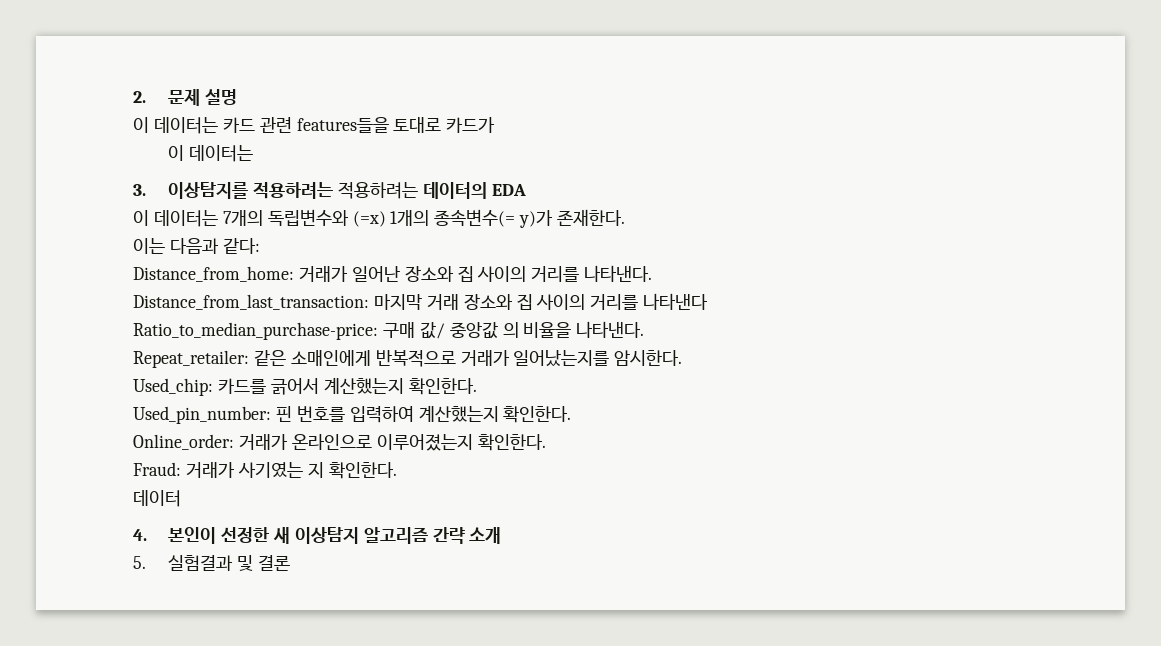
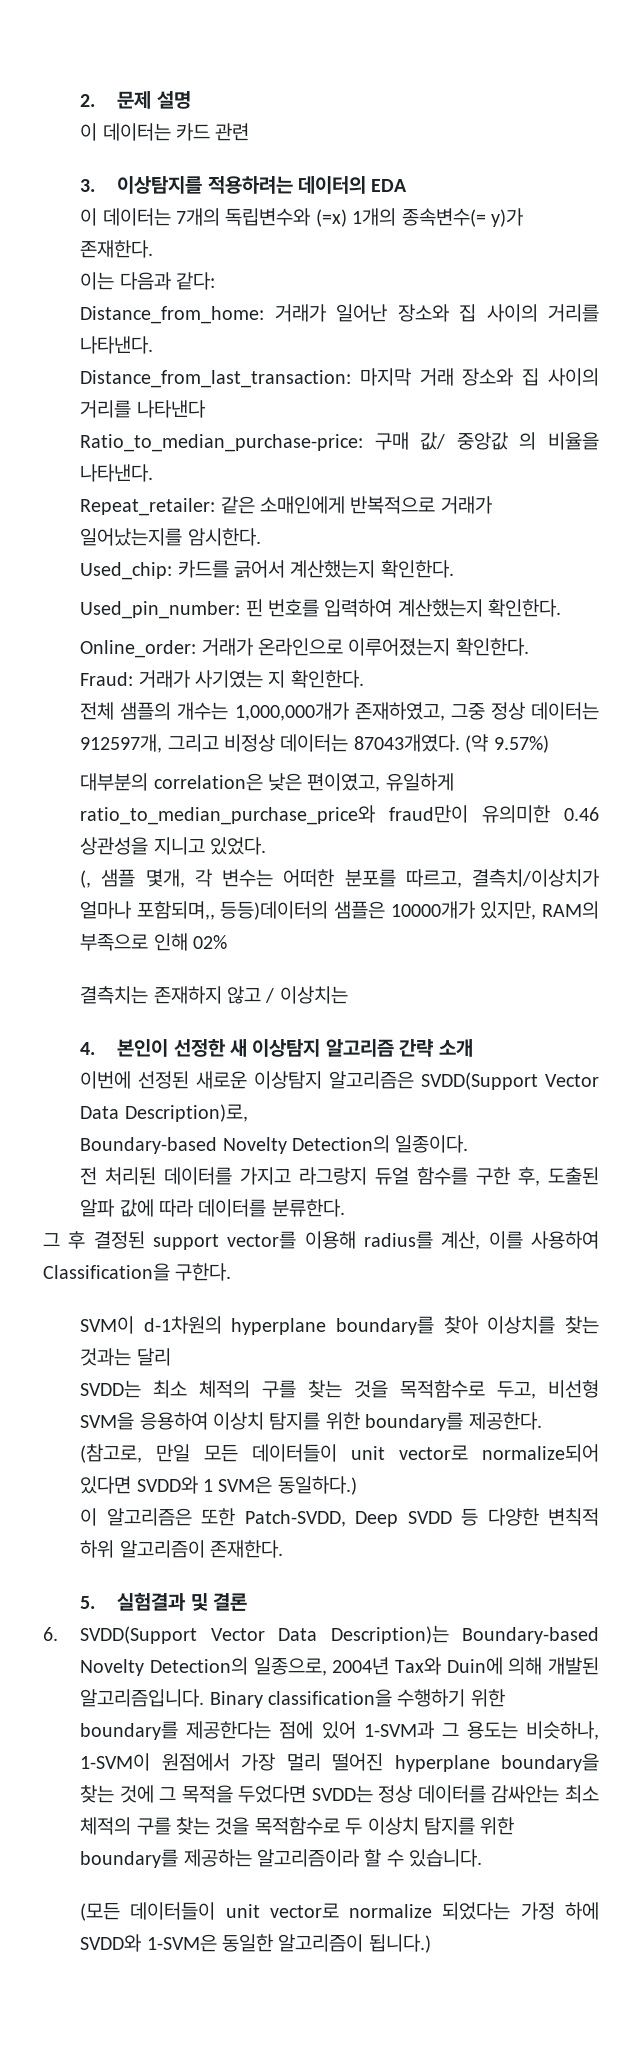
- 이 데이터는 카드 관련 features들을 토대로 카드가
- 이 데이터는
+ 이 데이터는 카드 관련
- 3. 이상탐지를 적용하려는 적용하려는 데이터의 EDA
+ 3. 이상탐지를 적용하려는 데이터의 EDA
- 데이터
+ 전체 샘플의 개수는 1,000,000개가 존재하였고, 그중 정상 데이터는 912597개, 그리고 비정상 데이터는 87043개였다. (약 9.57%)
+ 대부분의 correlation은 낮은 편이였고, 유일하게 ratio_to_median_purchase_price와 fraud만이 유의미한 0.46 상관성을 지니고 있었다.
+ (, 샘플 몇개, 각 변수는 어떠한 분포를 따르고, 결측치/이상치가 얼마나 포함되며,, 등등)데이터의 샘플은 10000개가 있지만, RAM의 부족으로 인해 02%
+ 결측치는 존재하지 않고 / 이상치는
+ 이번에 선정된 새로운 이상탐지 알고리즘은 SVDD(Support Vector Data Description)로,
+ Boundary-based Novelty Detection의 일종이다.
+ 전 처리된 데이터를 가지고 라그랑지 듀얼 함수를 구한 후, 도출된 알파 값에 따라 데이터를 분류한다.
+ 그 후 결정된 support vector를 이용해 radius를 계산, 이를 사용하여 Classification을 구한다.
+ SVM이 d-1차원의 hyperplane boundary를 찾아 이상치를 찾는 것과는 달리
+ SVDD는 최소 체적의 구를 찾는 것을 목적함수로 두고, 비선형 SVM을 응용하여 이상치 탐지를 위한 boundary를 제공한다. (참고로, 만일 모든 데이터들이 unit vector로 normalize되어 있다면 SVDD와 1 SVM은 동일하다.)
+ 이 알고리즘은 또한 Patch-SVDD, Deep SVDD 등 다양한 변칙적 하위 알고리즘이 존재한다.
  5. 실험결과 및 결론
+ 6. SVDD(Support Vector Data Description)는 Boundary-based Novelty Detection의 일종으로, 2004년 Tax와 Duin에 의해 개발된 알고리즘입니다. Binary classification을 수행하기 위한 boundary를 제공한다는 점에 있어 1-SVM과 그 용도는 비슷하나, 1-SVM이 원점에서 가장 멀리 떨어진 hyperplane boundary을 찾는 것에 그 목적을 두었다면 SVDD는 정상 데이터를 감싸안는 최소 체적의 구를 찾는 것을 목적함수로 두 이상치 탐지를 위한 boundary를 제공하는 알고리즘이라 할 수 있습니다.
+ (모든 데이터들이 unit vector로 normalize 되었다는 가정 하에 SVDD와 1-SVM은 동일한 알고리즘이 됩니다.)

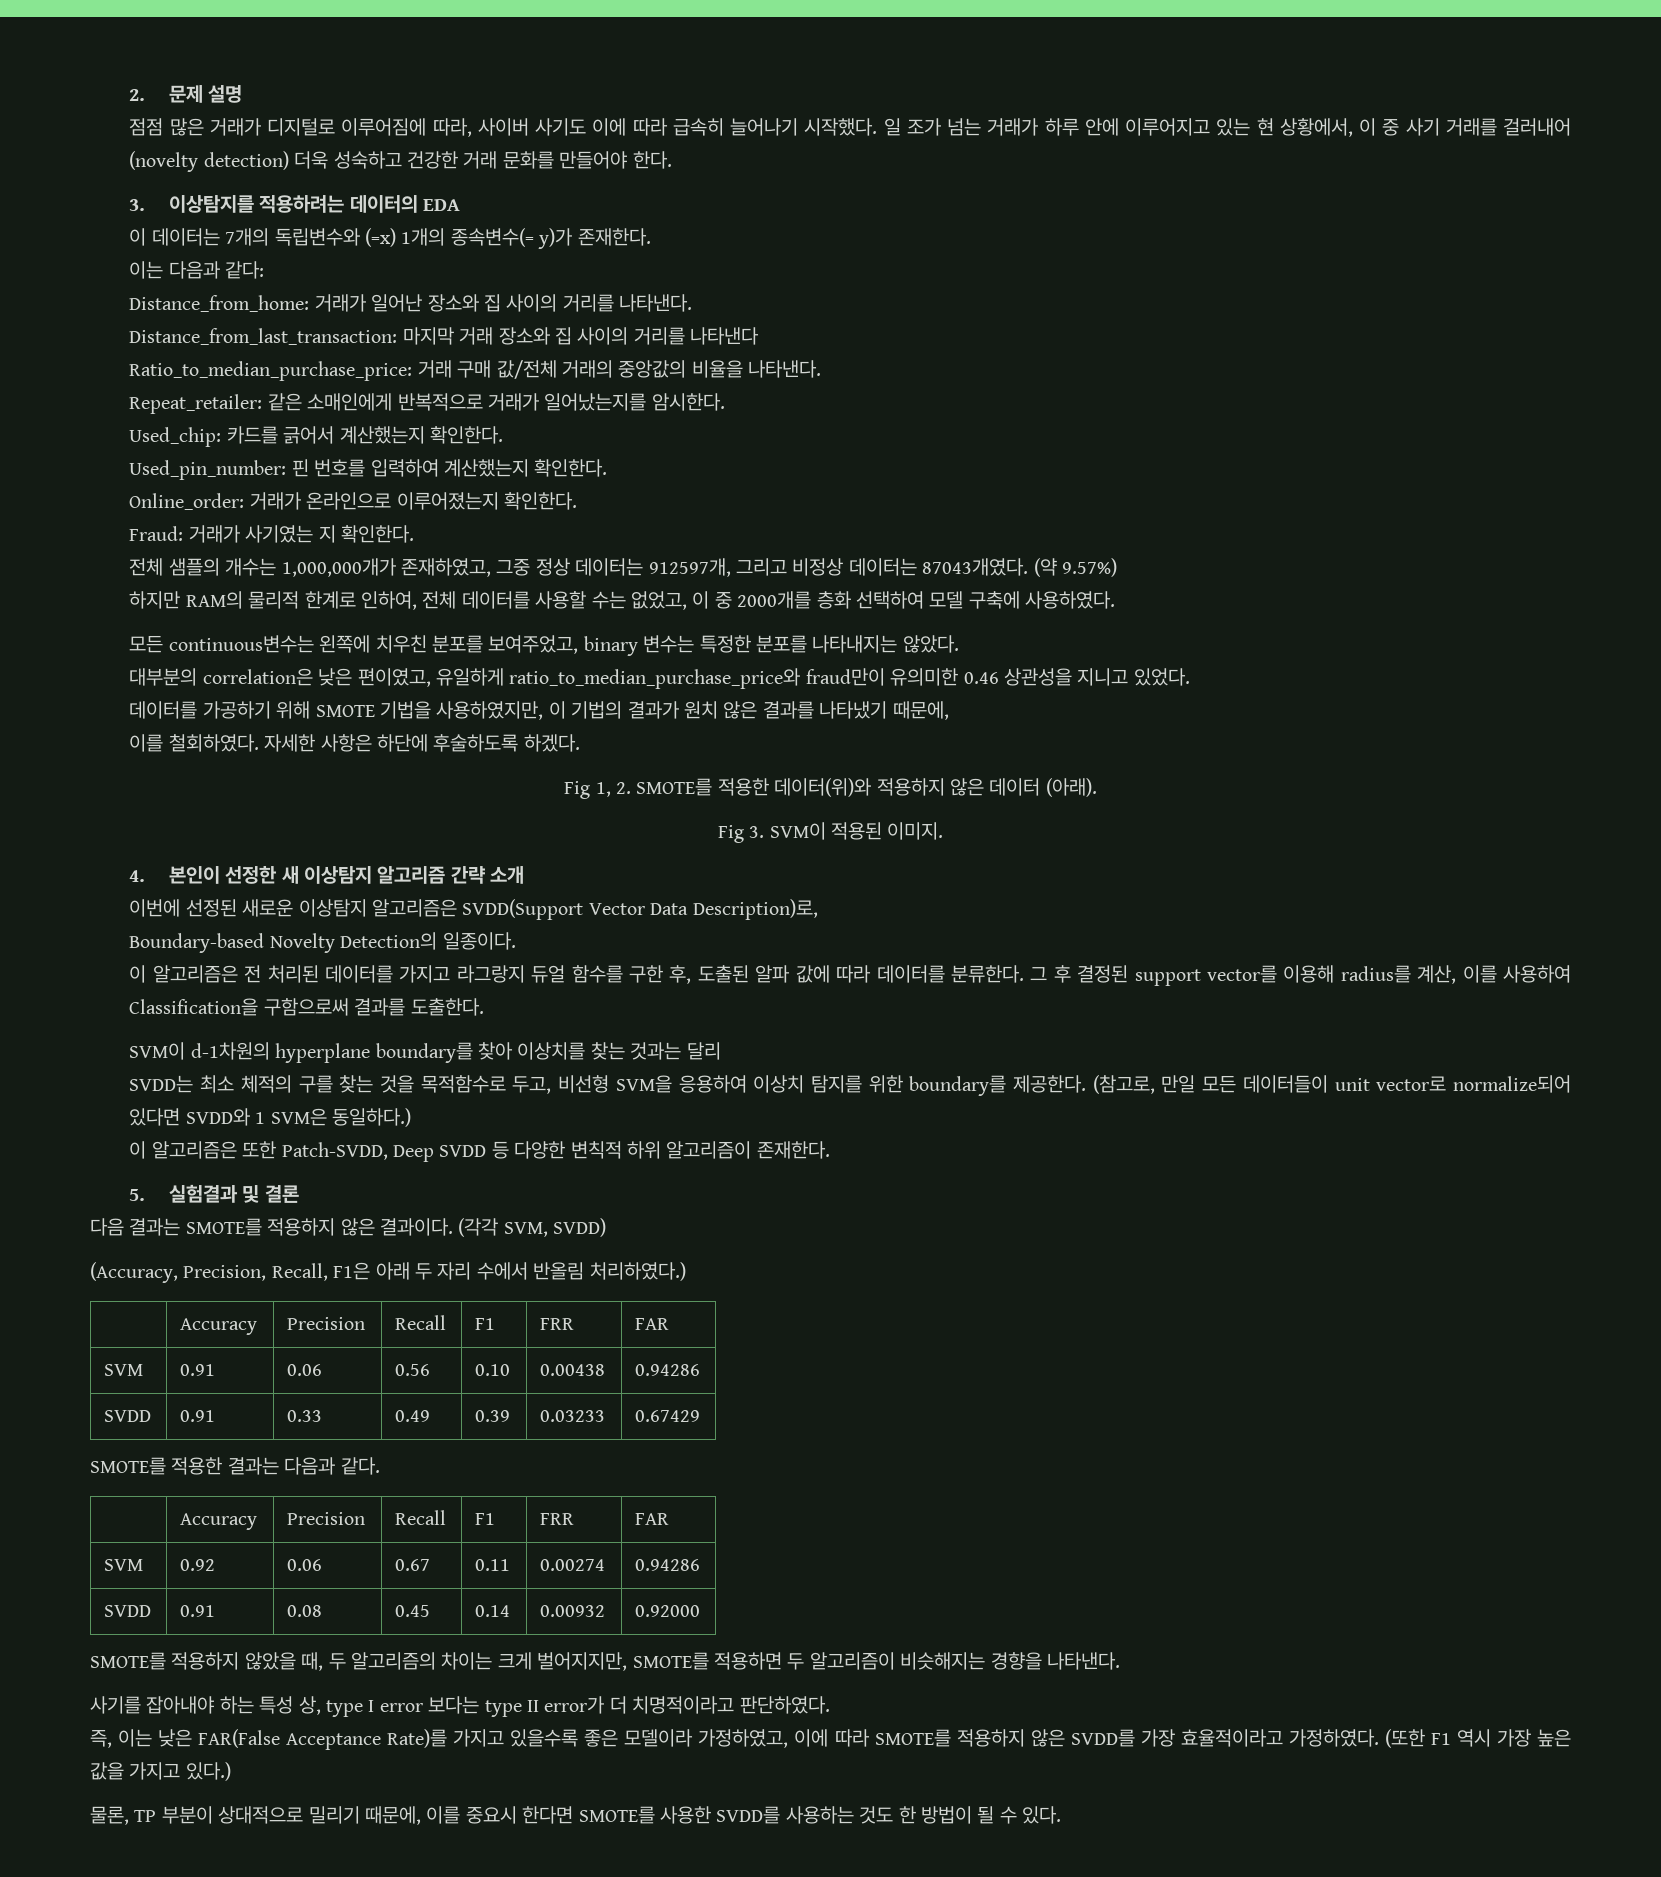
- 이 데이터는 카드 관련
+ 점점 많은 거래가 디지털로 이루어짐에 따라, 사이버 사기도 이에 따라 급속히 늘어나기 시작했다. 일 조가 넘는 거래가 하루 안에 이루어지고 있는 현 상황에서, 이 중 사기 거래를 걸러내어 (novelty detection) 더욱 성숙하고 건강한 거래 문화를 만들어야 한다.
- Ratio_to_median_purchase-price: 구매 값/ 중앙값 의 비율을 나타낸다.
+ Ratio_to_median_purchase_price: 거래 구매 값/전체 거래의 중앙값의 비율을 나타낸다.
+ 하지만 RAM의 물리적 한계로 인하여, 전체 데이터를 사용할 수는 없었고, 이 중 2000개를 층화 선택하여 모델 구축에 사용하였다.
+ 모든 continuous변수는 왼쪽에 치우친 분포를 보여주었고, binary 변수는 특정한 분포를 나타내지는 않았다.
- (, 샘플 몇개, 각 변수는 어떠한 분포를 따르고, 결측치/이상치가 얼마나 포함되며,, 등등)데이터의 샘플은 10000개가 있지만, RAM의 부족으로 인해 02%
- 결측치는 존재하지 않고 / 이상치는
+ 데이터를 가공하기 위해 SMOTE 기법을 사용하였지만, 이 기법의 결과가 원치 않은 결과를 나타냈기 때문에,
+ 이를 철회하였다. 자세한 사항은 하단에 후술하도록 하겠다.
+ Fig 1, 2. SMOTE를 적용한 데이터(위)와 적용하지 않은 데이터 (아래).
+ Fig 3. SVM이 적용된 이미지.
- 전 처리된 데이터를 가지고 라그랑지 듀얼 함수를 구한 후, 도출된 알파 값에 따라 데이터를 분류한다.
- 그 후 결정된 support vector를 이용해 radius를 계산, 이를 사용하여 Classification을 구한다.
+ 이 알고리즘은 전 처리된 데이터를 가지고 라그랑지 듀얼 함수를 구한 후, 도출된 알파 값에 따라 데이터를 분류한다. 그 후 결정된 support vector를 이용해 radius를 계산, 이를 사용하여 Classification을 구함으로써 결과를 도출한다.
- 6. SVDD(Support Vector Data Description)는 Boundary-based Novelty Detection의 일종으로, 2004년 Tax와 Duin에 의해 개발된 알고리즘입니다. Binary classification을 수행하기 위한 boundary를 제공한다는 점에 있어 1-SVM과 그 용도는 비슷하나, 1-SVM이 원점에서 가장 멀리 떨어진 hyperplane boundary을 찾는 것에 그 목적을 두었다면 SVDD는 정상 데이터를 감싸안는 최소 체적의 구를 찾는 것을 목적함수로 두 이상치 탐지를 위한 boundary를 제공하는 알고리즘이라 할 수 있습니다.
- (모든 데이터들이 unit vector로 normalize 되었다는 가정 하에 SVDD와 1-SVM은 동일한 알고리즘이 됩니다.)
+ 다음 결과는 SMOTE를 적용하지 않은 결과이다. (각각 SVM, SVDD)
+ (Accuracy, Precision, Recall, F1은 아래 두 자리 수에서 반올림 처리하였다.)
+ | Accuracy | Precision | Recall | F1 | FRR | FAR
+ SVM | 0.91 | 0.06 | 0.56 | 0.10 | 0.00438 | 0.94286
+ SVDD | 0.91 | 0.33 | 0.49 | 0.39 | 0.03233 | 0.67429
+ SMOTE를 적용한 결과는 다음과 같다.
+ | Accuracy | Precision | Recall | F1 | FRR | FAR
+ SVM | 0.92 | 0.06 | 0.67 | 0.11 | 0.00274 | 0.94286
+ SVDD | 0.91 | 0.08 | 0.45 | 0.14 | 0.00932 | 0.92000
+ SMOTE를 적용하지 않았을 때, 두 알고리즘의 차이는 크게 벌어지지만, SMOTE를 적용하면 두 알고리즘이 비슷해지는 경향을 나타낸다.
+ 사기를 잡아내야 하는 특성 상, type I error 보다는 type II error가 더 치명적이라고 판단하였다.
+ 즉, 이는 낮은 FAR(False Acceptance Rate)를 가지고 있을수록 좋은 모델이라 가정하였고, 이에 따라 SMOTE를 적용하지 않은 SVDD를 가장 효율적이라고 가정하였다. (또한 F1 역시 가장 높은 값을 가지고 있다.)
+ 물론, TP 부분이 상대적으로 밀리기 때문에, 이를 중요시 한다면 SMOTE를 사용한 SVDD를 사용하는 것도 한 방법이 될 수 있다.

